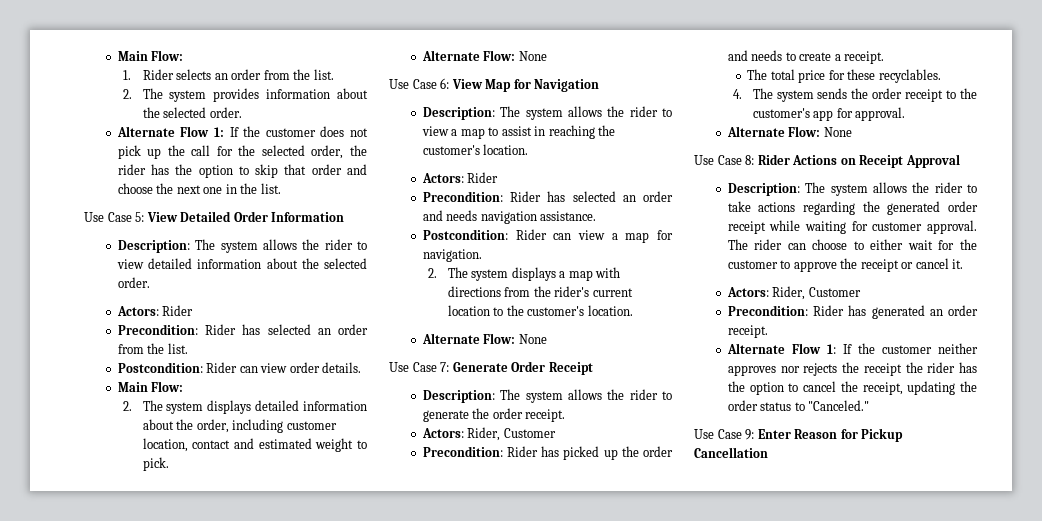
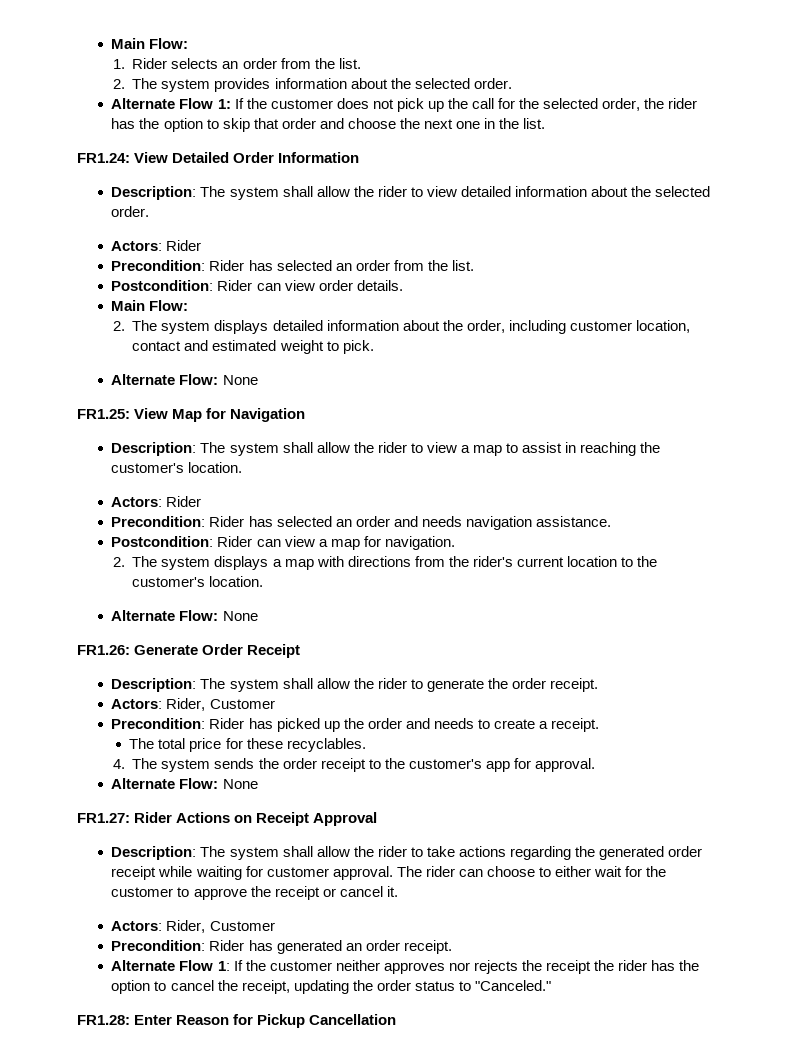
- Use Case 5: View Detailed Order Information
+ FR1.24: View Detailed Order Information
- Description: The system allows the rider to view detailed information about the selected order.
+ Description: The system shall allow the rider to view detailed information about the selected order.
- Use Case 6: View Map for Navigation
+ FR1.25: View Map for Navigation
- Description: The system allows the rider to view a map to assist in reaching the customer's location.
+ Description: The system shall allow the rider to view a map to assist in reaching the customer's location.
- Use Case 7: Generate Order Receipt
+ FR1.26: Generate Order Receipt
- Description: The system allows the rider to generate the order receipt.
+ Description: The system shall allow the rider to generate the order receipt.
- Use Case 8: Rider Actions on Receipt Approval
+ FR1.27: Rider Actions on Receipt Approval
- Description: The system allows the rider to take actions regarding the generated order receipt while waiting for customer approval.
+ Description: The system shall allow the rider to take actions regarding the generated order receipt while waiting for customer approval.
- Use Case 9: Enter Reason for Pickup Cancellation
+ FR1.28: Enter Reason for Pickup Cancellation

